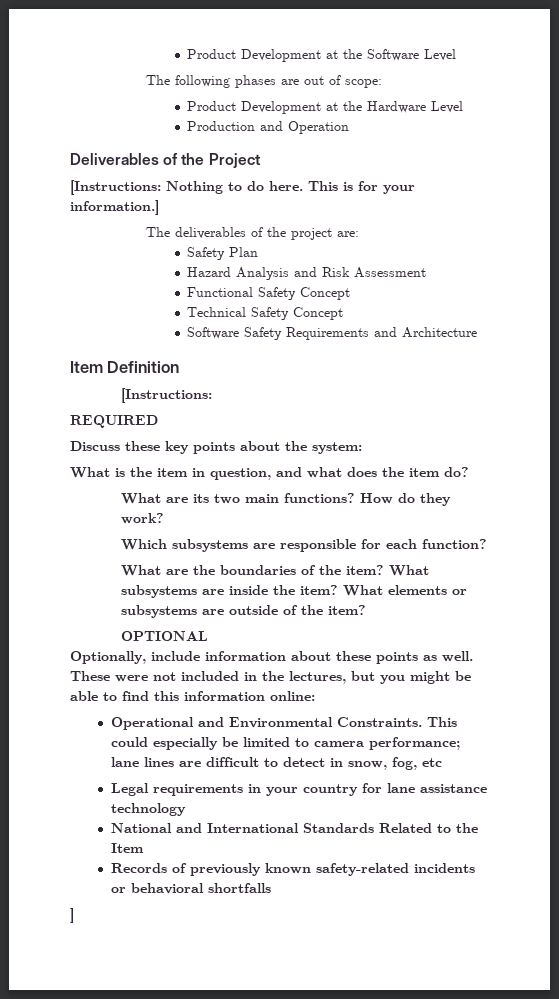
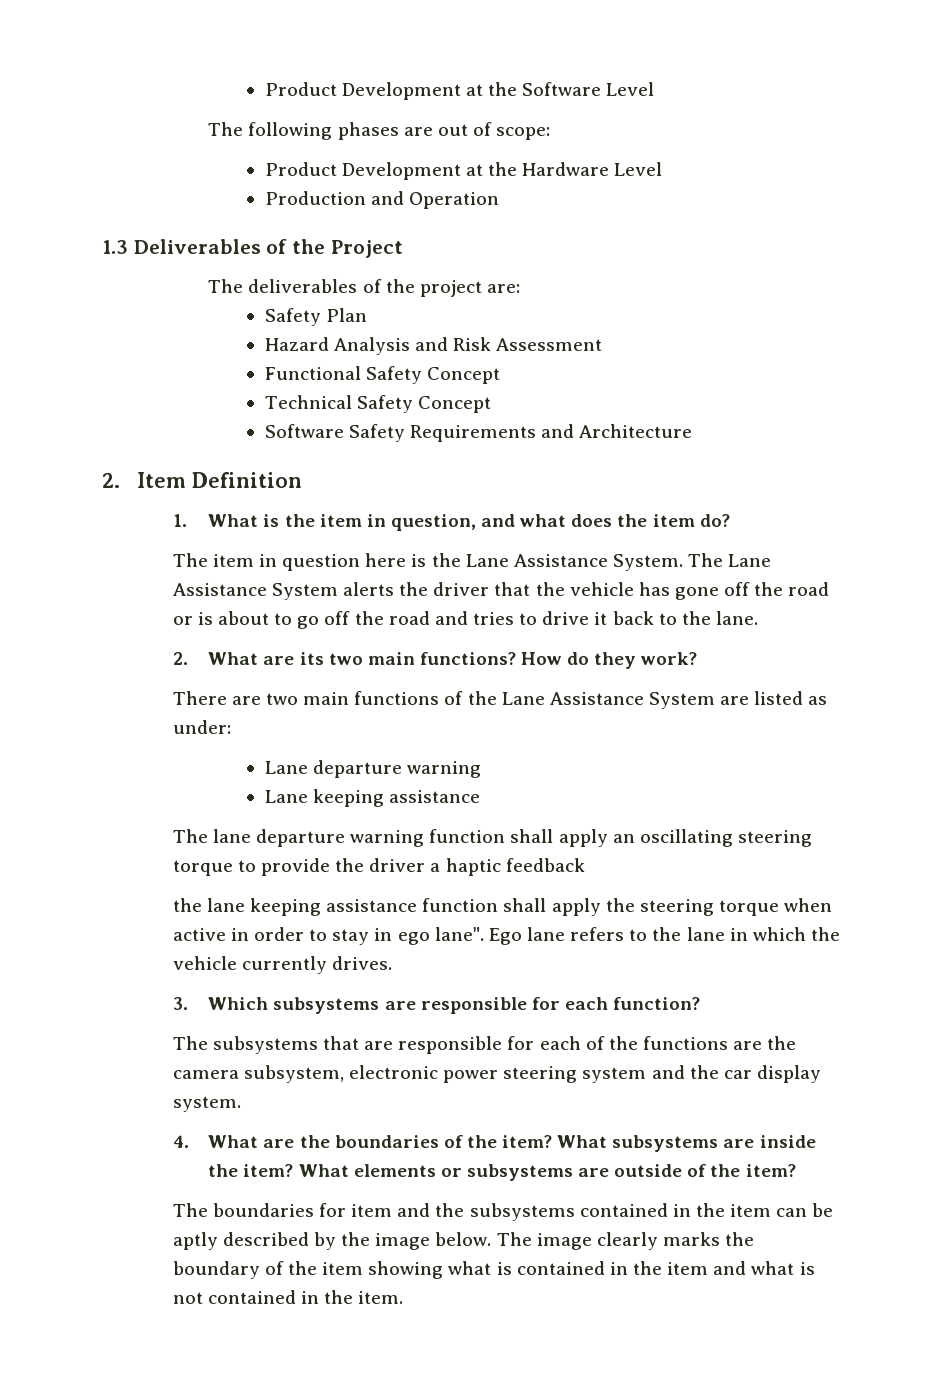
- Deliverables of the Project
+ 1.3 Deliverables of the Project
- [Instructions: Nothing to do here. This is for your information.]
- Item Definition
- [Instructions:
- REQUIRED
- Discuss these key points about the system:
- What is the item in question, and what does the item do?
+ 2. Item Definition
+ 1. What is the item in question, and what does the item do?
- What are its two main functions?
+ The item in question here is the Lane Assistance System. The Lane Assistance System alerts the driver that the vehicle has gone off the road or is about to go off the road and tries to drive it back to the lane.
+ 2. What are its two main functions?
- Which subsystems are responsible for each function?
+ There are two main functions of the Lane Assistance System are listed as under:
+ Lane departure warning
+ Lane keeping assistance
+ The lane departure warning function shall apply an oscillating steering torque to provide the driver a haptic feedback
+ the lane keeping assistance function shall apply the steering torque when active in order to stay in ego lane". Ego lane refers to the lane in which the vehicle currently drives.
+ 3. Which subsystems are responsible for each function?
- What are the boundaries of the item?
+ The subsystems that are responsible for each of the functions are the camera subsystem, electronic power steering system and the car display system.
+ 4. What are the boundaries of the item?
- OPTIONAL
- Optionally, include information about these points as well. These were not included in the lectures, but you might be able to find this information online:
- Operational and Environmental Constraints. This could especially be limited to camera performance; lane lines are difficult to detect in snow, fog, etc
- Legal requirements in your country for lane assistance technology
- National and International Standards Related to the Item
- Records of previously known safety-related incidents or behavioral shortfalls
- ]
+ The boundaries for item and the subsystems contained in the item can be aptly described by the image below. The image clearly marks the boundary of the item showing what is contained in the item and what is not contained in the item.

